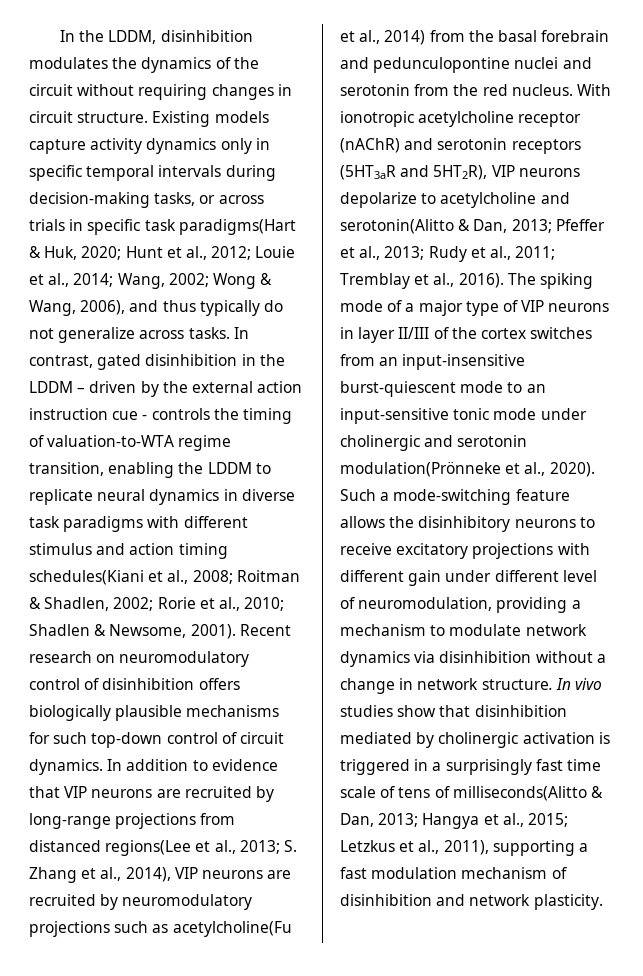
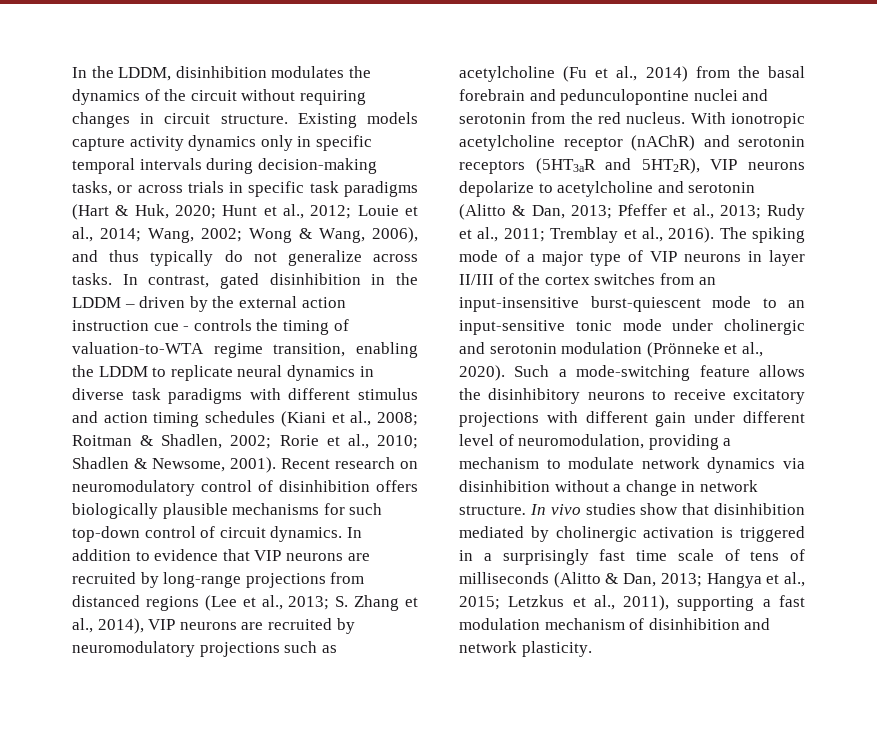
- Existing models capture activity dynamics only in specific temporal intervals during decision-making tasks, or across trials in specific task paradigms(Hart & Huk, 2020; Hunt et al., 2012; Louie et al., 2014; Wang, 2002; Wong & Wang, 2006), and thus typically do not generalize across tasks.
+ Existing models capture activity dynamics only in specific temporal intervals during decision-making tasks, or across trials in specific task paradigms (Hart & Huk, 2020; Hunt et al., 2012; Louie et al., 2014; Wang, 2002; Wong & Wang, 2006), and thus typically do not generalize across tasks.
- In contrast, gated disinhibition in the LDDM – driven by the external action instruction cue - controls the timing of valuation-to-WTA regime transition, enabling the LDDM to replicate neural dynamics in diverse task paradigms with different stimulus and action timing schedules(Kiani et al., 2008; Roitman & Shadlen, 2002; Rorie et al., 2010; Shadlen & Newsome, 2001).
+ In contrast, gated disinhibition in the LDDM – driven by the external action instruction cue - controls the timing of valuation-to-WTA regime transition, enabling the LDDM to replicate neural dynamics in diverse task paradigms with different stimulus and action timing schedules (Kiani et al., 2008; Roitman & Shadlen, 2002; Rorie et al., 2010; Shadlen & Newsome, 2001).
- In addition to evidence that VIP neurons are recruited by long-range projections from distanced regions(Lee et al., 2013; S. Zhang et al., 2014), VIP neurons are recruited by neuromodulatory projections such as acetylcholine(Fu et al., 2014) from the basal forebrain and pedunculopontine nuclei and serotonin from the red nucleus.
+ In addition to evidence that VIP neurons are recruited by long-range projections from distanced regions (Lee et al., 2013; S. Zhang et al., 2014), VIP neurons are recruited by neuromodulatory projections such as acetylcholine (Fu et al., 2014) from the basal forebrain and pedunculopontine nuclei and serotonin from the red nucleus.
- With ionotropic acetylcholine receptor (nAChR) and serotonin receptors (5HT3aR and 5HT2R), VIP neurons depolarize to acetylcholine and serotonin(Alitto & Dan, 2013; Pfeffer et al., 2013; Rudy et al., 2011; Tremblay et al., 2016).
+ With ionotropic acetylcholine receptor (nAChR) and serotonin receptors (5HT3aR and 5HT2R), VIP neurons depolarize to acetylcholine and serotonin (Alitto & Dan, 2013; Pfeffer et al., 2013; Rudy et al., 2011; Tremblay et al., 2016).
- The spiking mode of a major type of VIP neurons in layer II/III of the cortex switches from an input-insensitive burst-quiescent mode to an input-sensitive tonic mode under cholinergic and serotonin modulation(Prönneke et al., 2020).
+ The spiking mode of a major type of VIP neurons in layer II/III of the cortex switches from an input-insensitive burst-quiescent mode to an input-sensitive tonic mode under cholinergic and serotonin modulation (Prönneke et al., 2020).
- In vivo studies show that disinhibition mediated by cholinergic activation is triggered in a surprisingly fast time scale of tens of milliseconds(Alitto & Dan, 2013; Hangya et al., 2015; Letzkus et al., 2011), supporting a fast modulation mechanism of disinhibition and network plasticity.
+ In vivo studies show that disinhibition mediated by cholinergic activation is triggered in a surprisingly fast time scale of tens of milliseconds (Alitto & Dan, 2013; Hangya et al., 2015; Letzkus et al., 2011), supporting a fast modulation mechanism of disinhibition and network plasticity.

